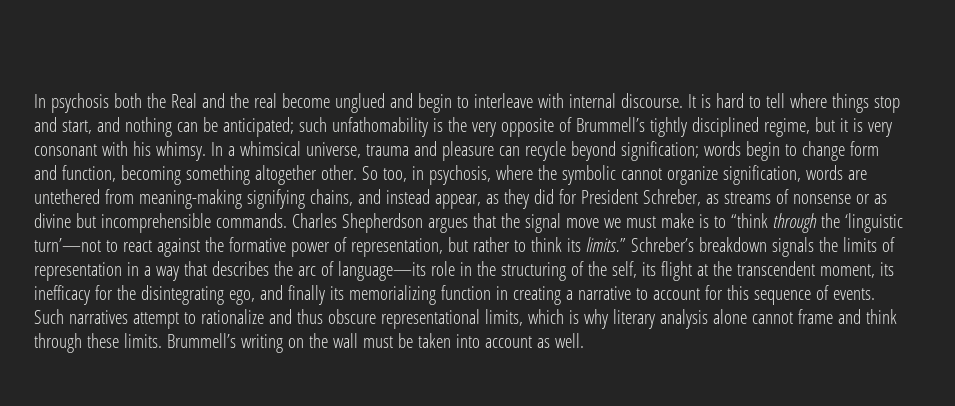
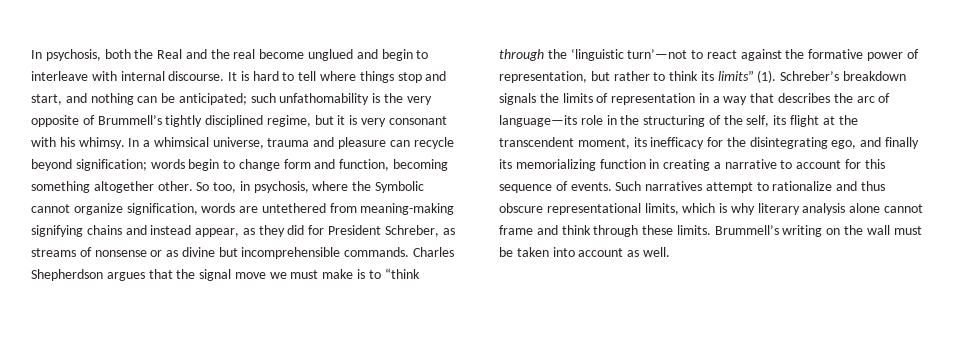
- In psychosis both the Real and the real become unglued and begin to interleave with internal discourse.
+ In psychosis, both the Real and the real become unglued and begin to interleave with internal discourse.
- So too, in psychosis, where the symbolic cannot organize signification, words are untethered from meaning-making signifying chains, and instead appear, as they did for President Schreber, as streams of nonsense or as divine but incomprehensible commands.
+ So too, in psychosis, where the Symbolic cannot organize signification, words are untethered from meaning-making signifying chains and instead appear, as they did for President Schreber, as streams of nonsense or as divine but incomprehensible commands.
- Charles Shepherdson argues that the signal move we must make is to “think through the ‘linguistic turn’—not to react against the formative power of representation, but rather to think its limits.”
+ Charles Shepherdson argues that the signal move we must make is to “think through the ‘linguistic turn’—not to react against the formative power of representation, but rather to think its limits” (1).

